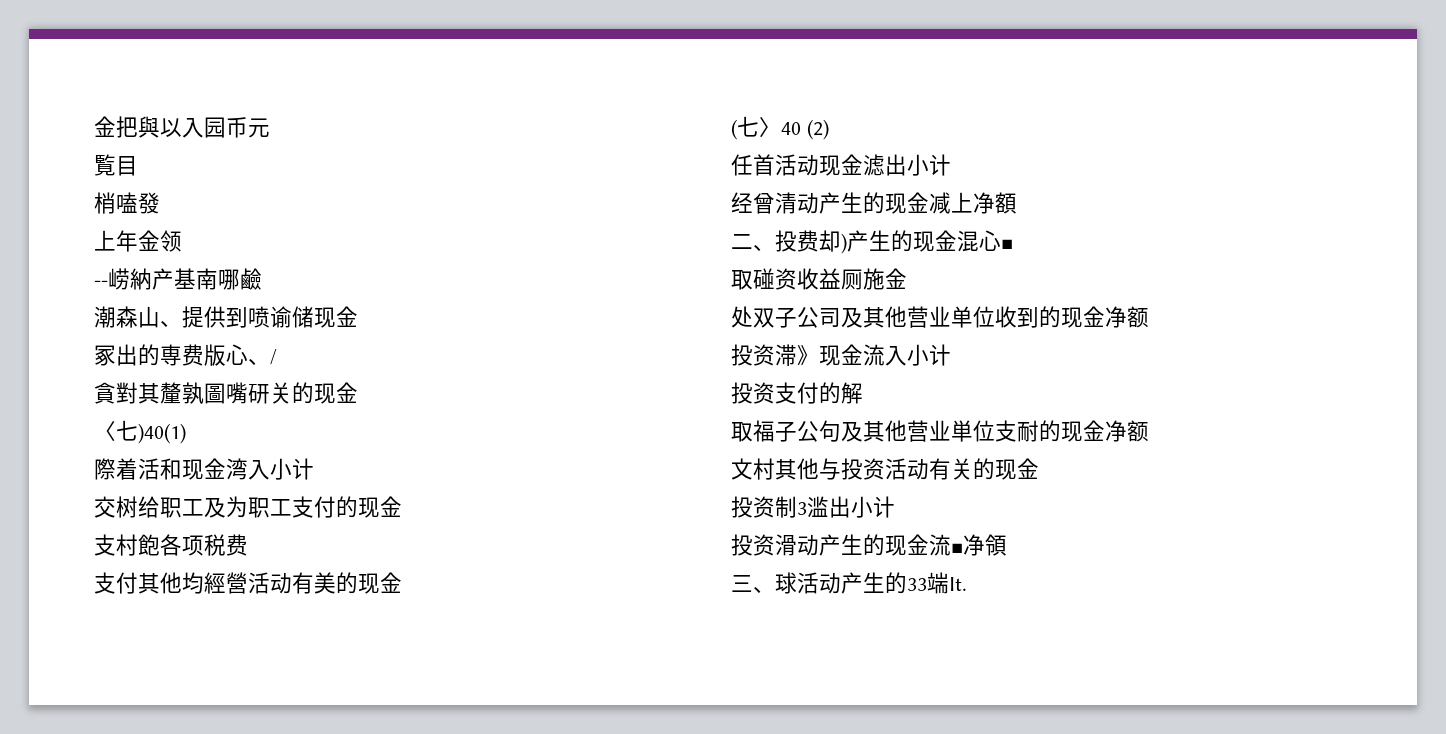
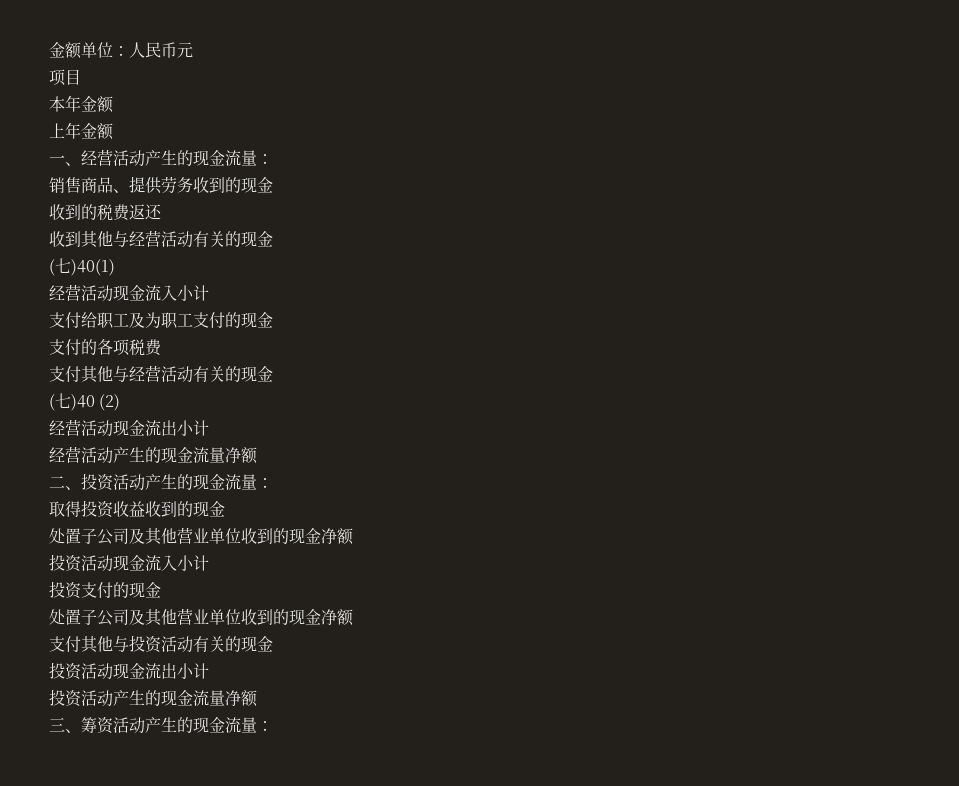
- 金把與以入园币元
+ 金额单位：人民币元
- 覧目
+ 项目
- 梢嗑發
+ 本年金额
- 上年金领
- --崂納产基南哪鹼
- 潮森山、提供到喷谕储现金
- 冢出的専费版心、/
- 貪對其釐孰圖嘴研关的现金
- 〈七)40(1)
+ 上年金额
+ 一、经营活动产生的现金流量：
+ 销售商品、提供劳务收到的现金
+ 收到的税费返还
+ 收到其他与经营活动有关的现金
+ (七)40(1)
- 際着活和现金湾入小计
- 交树给职工及为职工支付的现金
+ 经营活动现金流入小计
+ 支付给职工及为职工支付的现金
- 支村飽各项税费
+ 支付的各项税费
- 支付其他均經營活动有美的现金
- (七〉40 (2)
+ 支付其他与经营活动有关的现金
+ (七)40 (2)
- 任首活动现金滤出小计
+ 经营活动现金流出小计
- 经曾清动产生的现金减上净額
+ 经营活动产生的现金流量净额
- 二、投费却)产生的现金混心■
- 取碰资收益厕施金
- 处双子公司及其他营业单位收到的现金净额
+ 二、投资活动产生的现金流量：
+ 取得投资收益收到的现金
+ 处置子公司及其他营业单位收到的现金净额
- 投资滞》现金流入小计
+ 投资活动现金流入小计
- 投资支付的解
- 取福子公句及其他营业単位支耐的现金净额
- 文村其他与投资活动有关的现金
+ 投资支付的现金
+ 处置子公司及其他营业单位收到的现金净额
+ 支付其他与投资活动有关的现金
- 投资制3滥出小计
+ 投资活动现金流出小计
- 投资滑动产生的现金流■净領
+ 投资活动产生的现金流量净额
- 三、球活动产生的33端It.
+ 三、筹资活动产生的现金流量：

